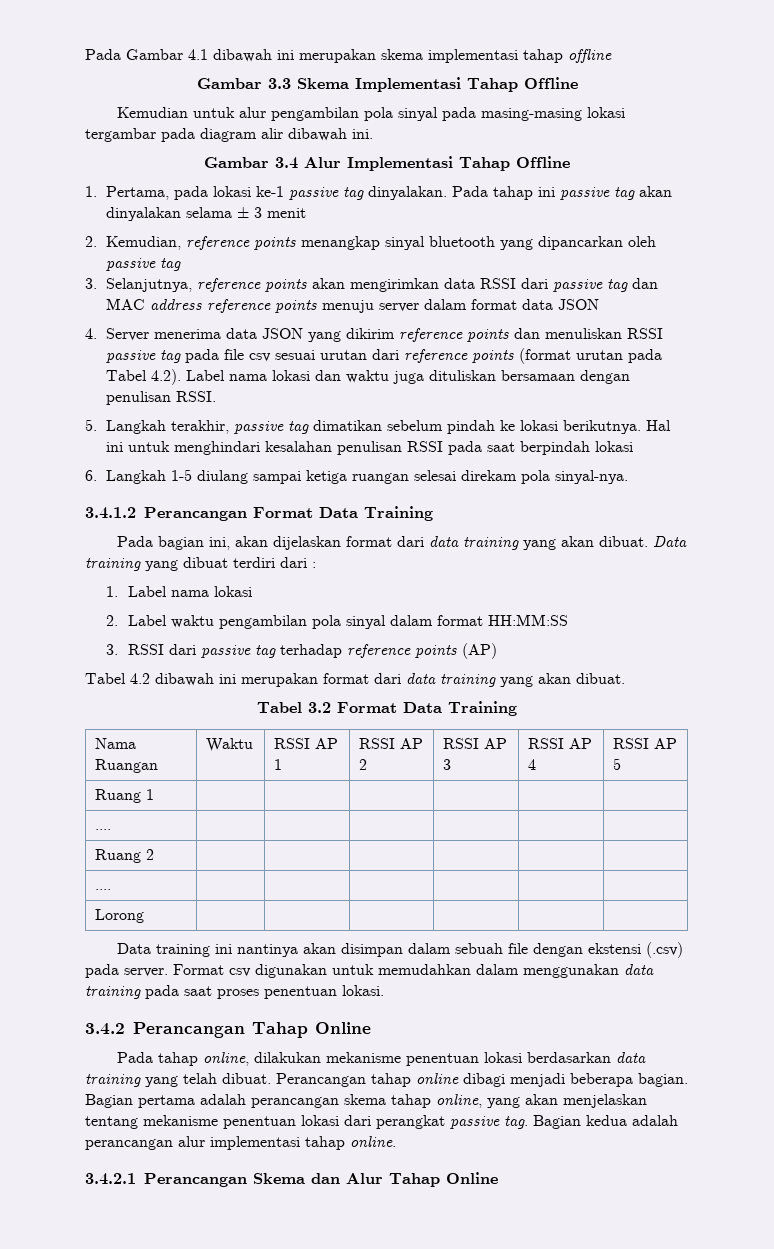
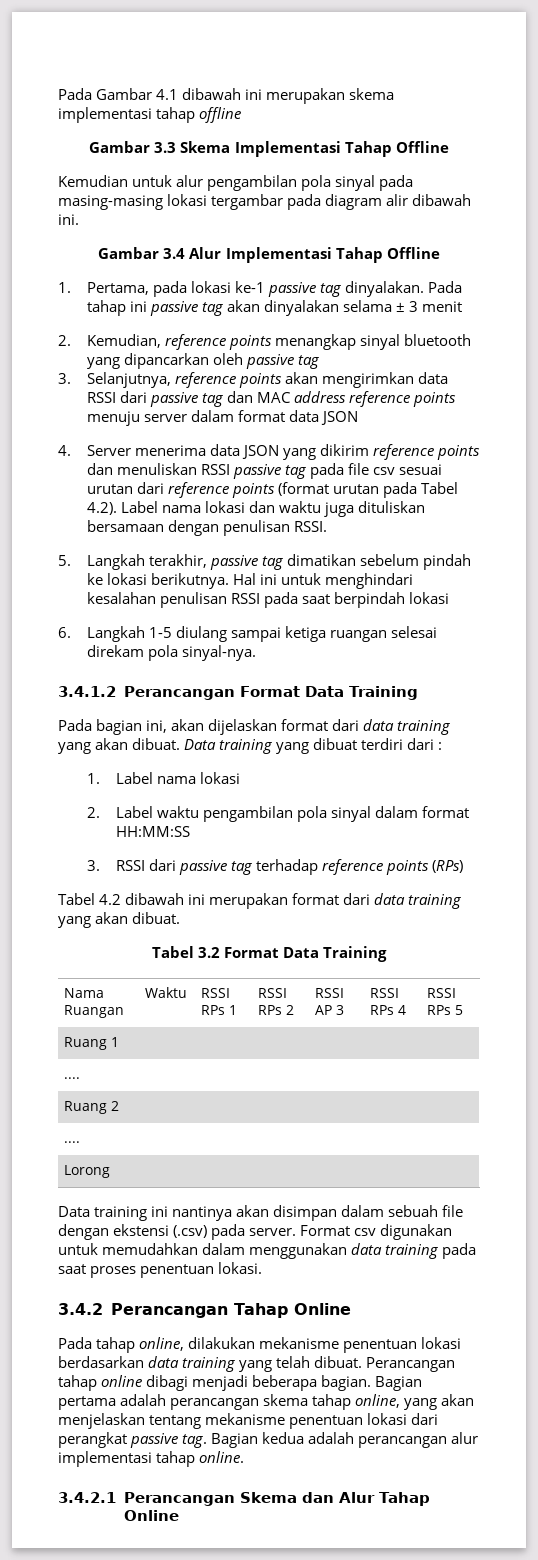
- 3. RSSI dari passive tag terhadap reference points (AP)
+ 3. RSSI dari passive tag terhadap reference points (RPs)
- Nama Ruangan | Waktu | RSSI AP 1 | RSSI AP 2 | RSSI AP 3 | RSSI AP 4 | RSSI AP 5
+ Nama Ruangan | Waktu | RSSI RPs 1 | RSSI RPs 2 | RSSI AP 3 | RSSI RPs 4 | RSSI RPs 5

